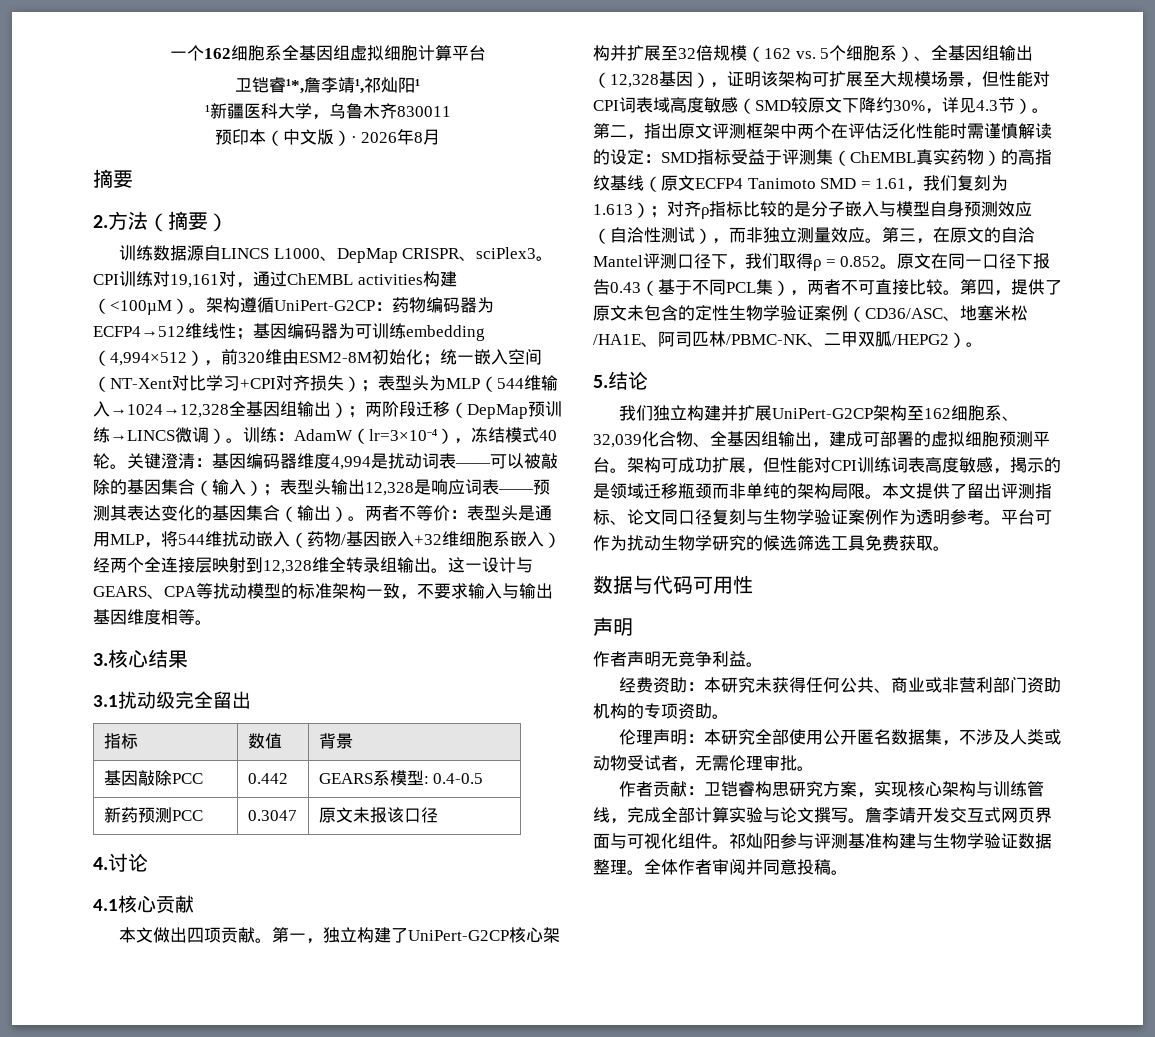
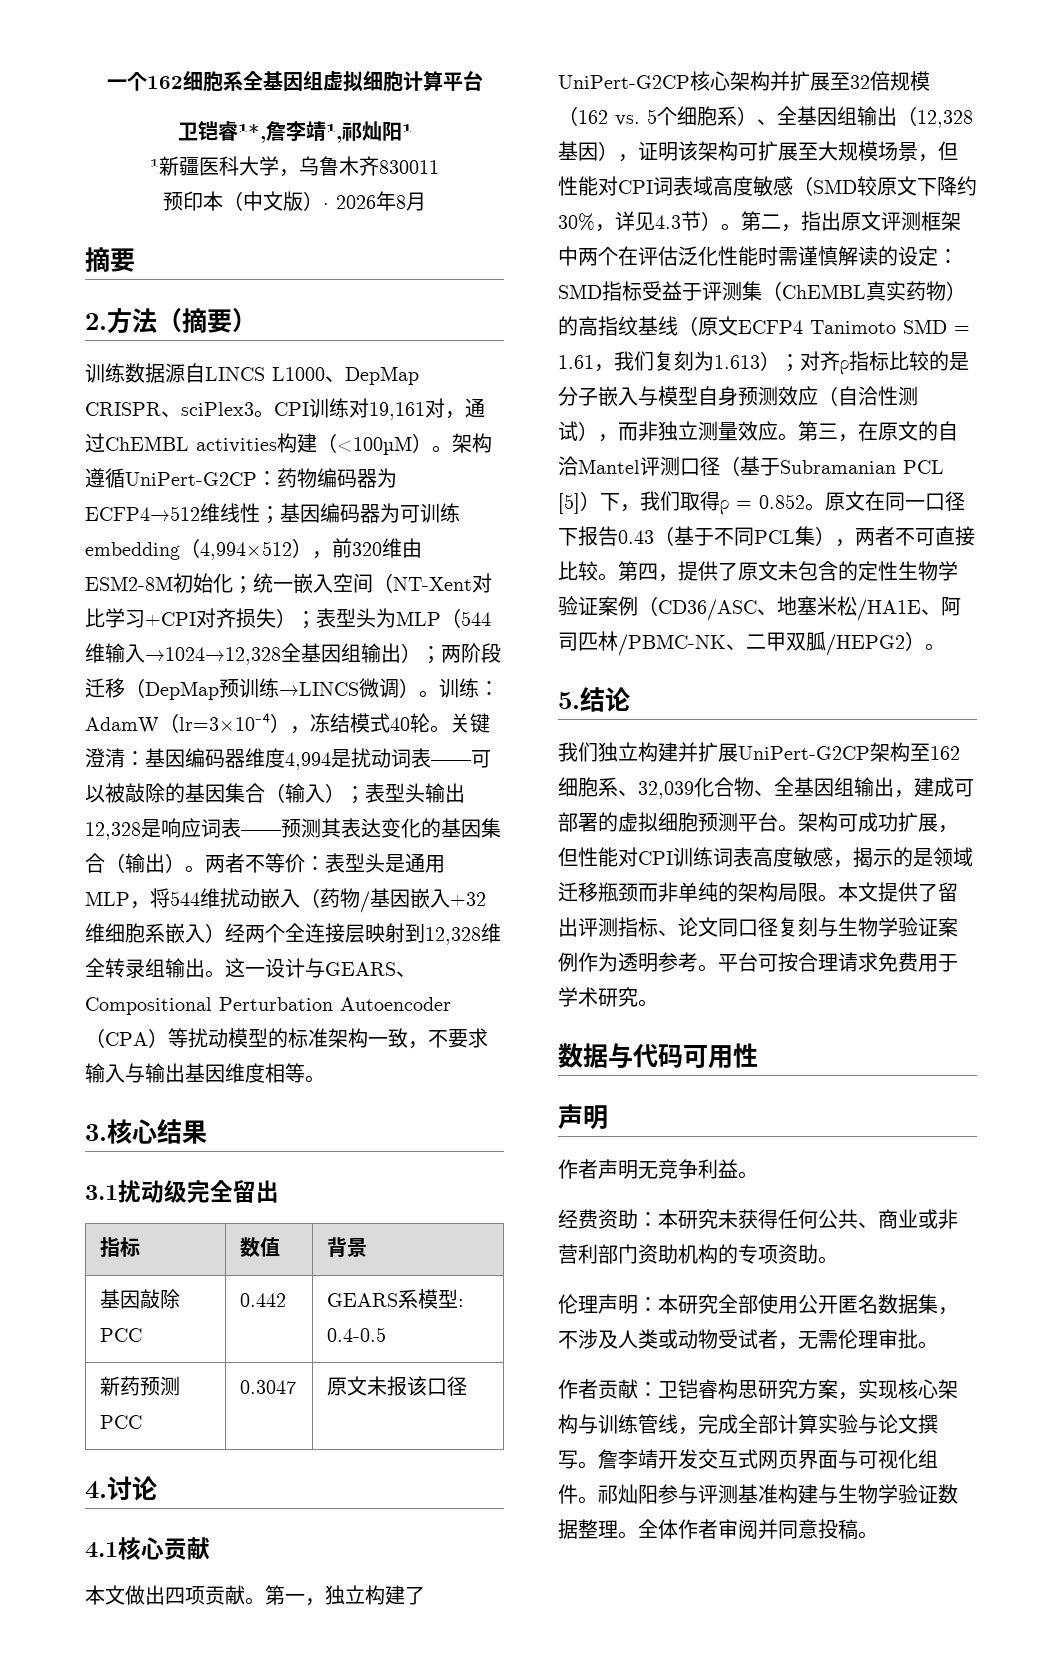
- 这一设计与GEARS、CPA等扰动模型的标准架构一致，不要求输入与输出基因维度相等。
+ 这一设计与GEARS、Compositional Perturbation Autoencoder（CPA）等扰动模型的标准架构一致，不要求输入与输出基因维度相等。
- 第三，在原文的自洽Mantel评测口径下，我们取得ρ = 0.852。
+ 第三，在原文的自洽Mantel评测口径（基于Subramanian PCL [5]）下，我们取得ρ = 0.852。
- 平台可作为扰动生物学研究的候选筛选工具免费获取。
+ 平台可按合理请求免费用于学术研究。

